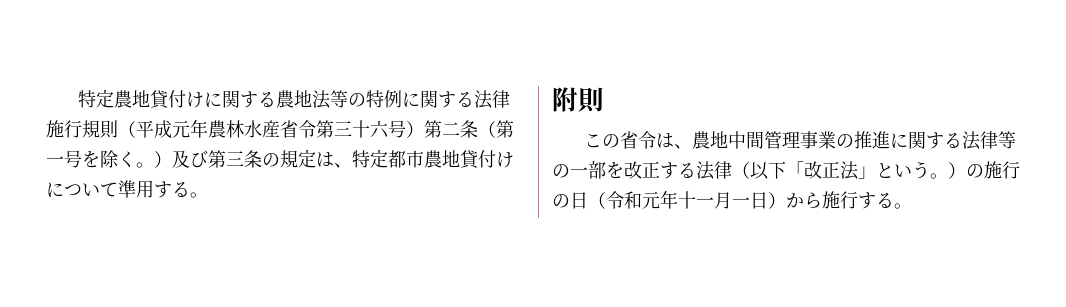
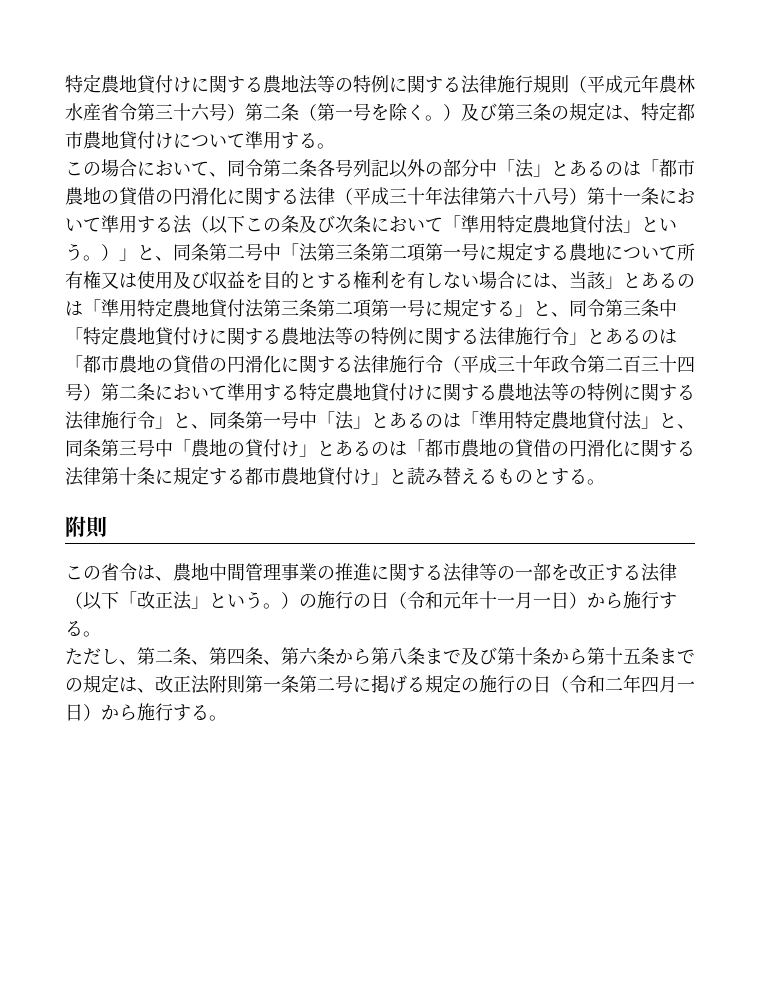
+ この場合において、同令第二条各号列記以外の部分中「法」とあるのは「都市農地の貸借の円滑化に関する法律（平成三十年法律第六十八号）第十一条において準用する法（以下この条及び次条において「準用特定農地貸付法」という。）」と、同条第二号中「法第三条第二項第一号に規定する農地について所有権又は使用及び収益を目的とする権利を有しない場合には、当該」とあるのは「準用特定農地貸付法第三条第二項第一号に規定する」と、同令第三条中「特定農地貸付けに関する農地法等の特例に関する法律施行令」とあるのは「都市農地の貸借の円滑化に関する法律施行令（平成三十年政令第二百三十四号）第二条において準用する特定農地貸付けに関する農地法等の特例に関する法律施行令」と、同条第一号中「法」とあるのは「準用特定農地貸付法」と、同条第三号中「農地の貸付け」とあるのは「都市農地の貸借の円滑化に関する法律第十条に規定する都市農地貸付け」と読み替えるものとする。
+ ただし、第二条、第四条、第六条から第八条まで及び第十条から第十五条までの規定は、改正法附則第一条第二号に掲げる規定の施行の日（令和二年四月一日）から施行する。

